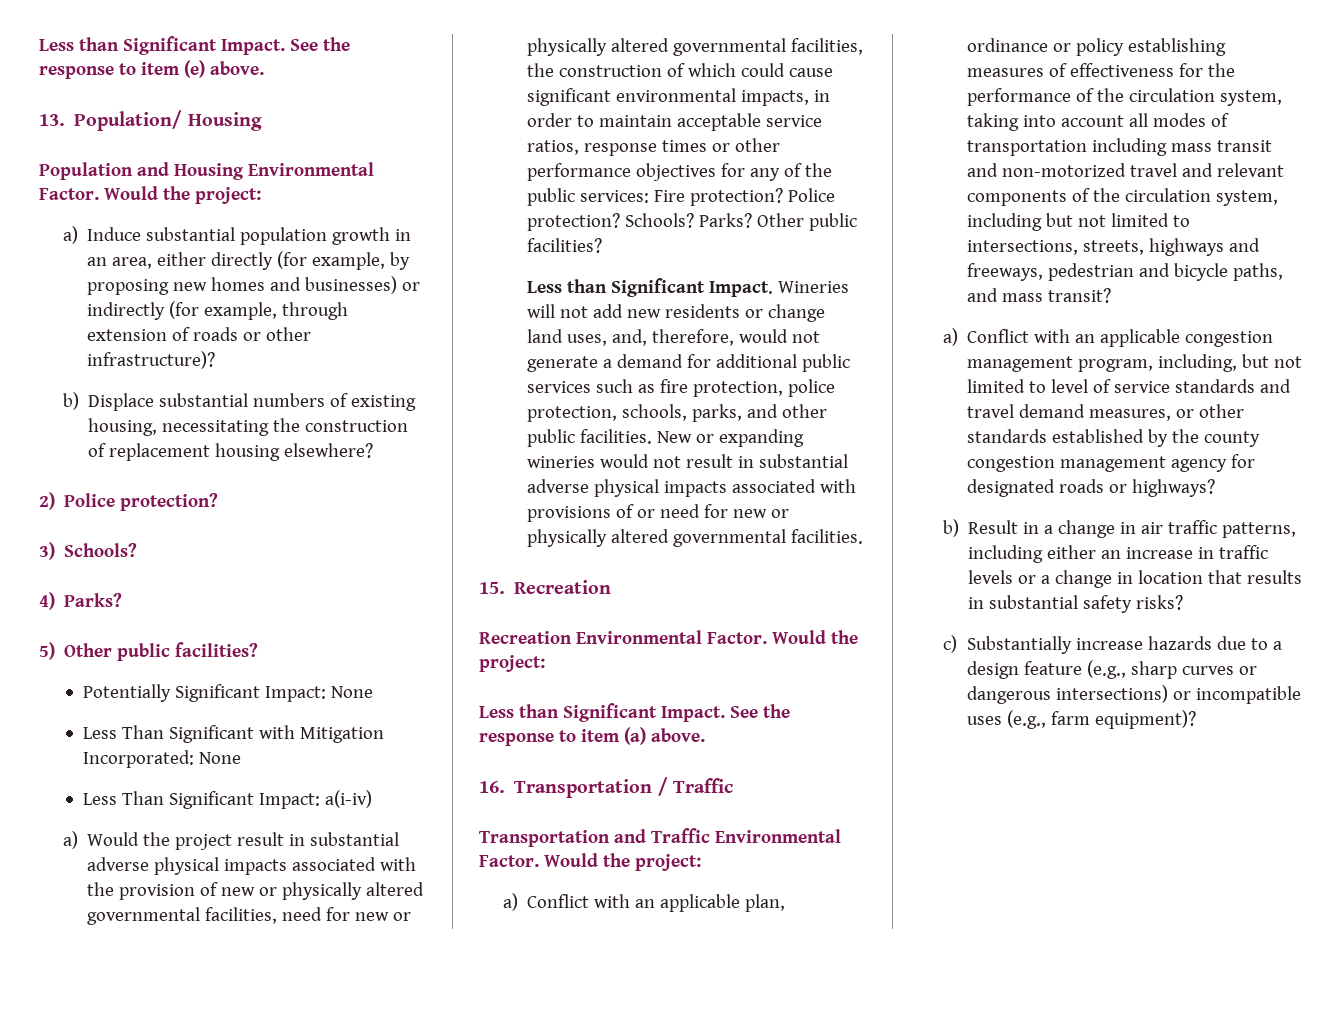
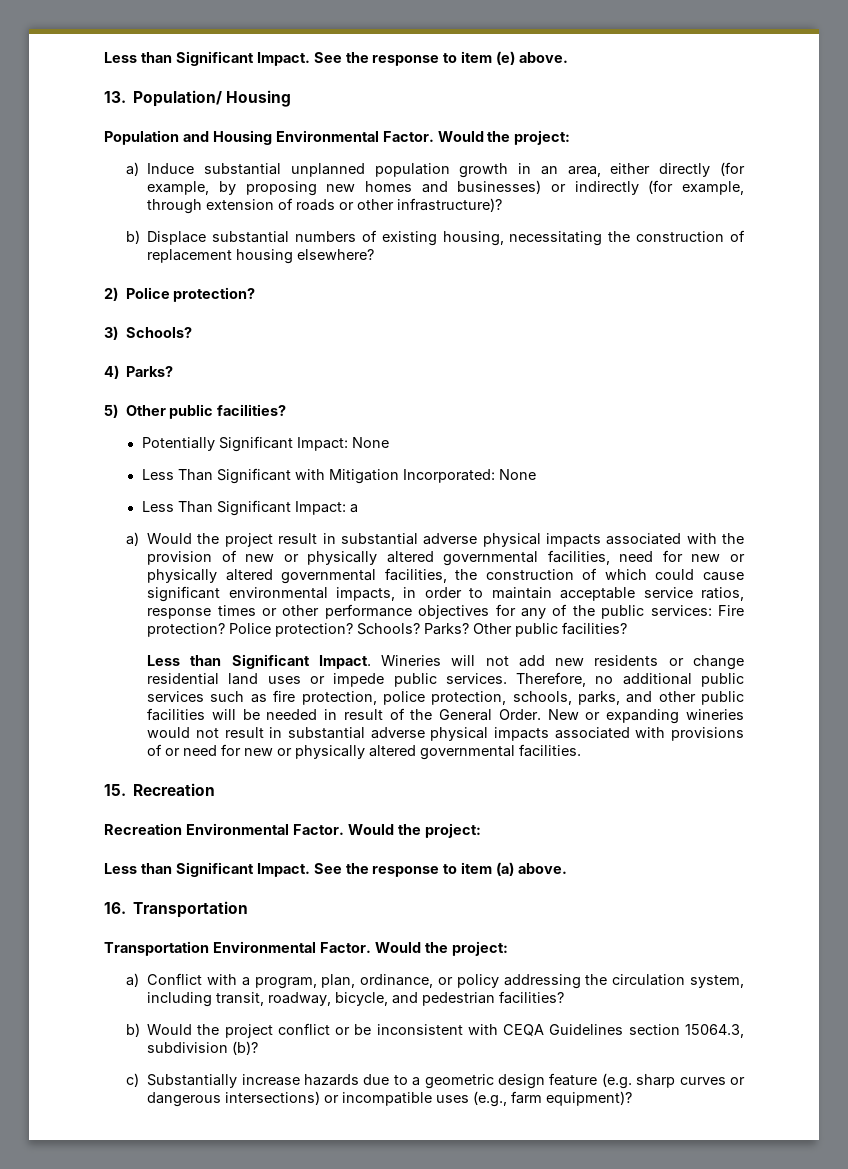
- a) Induce substantial population growth in an area, either directly (for example, by proposing new homes and businesses) or indirectly (for example, through extension of roads or other infrastructure)?
+ a) Induce substantial unplanned population growth in an area, either directly (for example, by proposing new homes and businesses) or indirectly (for example, through extension of roads or other infrastructure)?
- Less Than Significant Impact: a(i-iv)
+ Less Than Significant Impact: a
- Wineries will not add new residents or change land uses, and, therefore, would not generate a demand for additional public services such as fire protection, police protection, schools, parks, and other public facilities.
+ Wineries will not add new residents or change residential land uses or impede public services. Therefore, no additional public services such as fire protection, police protection, schools, parks, and other public facilities will be needed in result of the General Order.
- 16. Transportation / Traffic
- Transportation and Traffic Environmental Factor.
+ 16. Transportation
+ Transportation Environmental Factor.
- a) Conflict with an applicable plan, ordinance or policy establishing measures of effectiveness for the performance of the circulation system, taking into account all modes of transportation including mass transit and non-motorized travel and relevant components of the circulation system, including but not limited to intersections, streets, highways and freeways, pedestrian and bicycle paths, and mass transit?
- a) Conflict with an applicable congestion management program, including, but not limited to level of service standards and travel demand measures, or other standards established by the county congestion management agency for designated roads or highways?
- b) Result in a change in air traffic patterns, including either an increase in traffic levels or a change in location that results in substantial safety risks?
+ a) Conflict with a program, plan, ordinance, or policy addressing the circulation system, including transit, roadway, bicycle, and pedestrian facilities?
+ b) Would the project conflict or be inconsistent with CEQA Guidelines section 15064.3, subdivision (b)?
- c) Substantially increase hazards due to a design feature (e.g., sharp curves or dangerous intersections) or incompatible uses (e.g., farm equipment)?
+ c) Substantially increase hazards due to a geometric design feature (e.g. sharp curves or dangerous intersections) or incompatible uses (e.g., farm equipment)?

